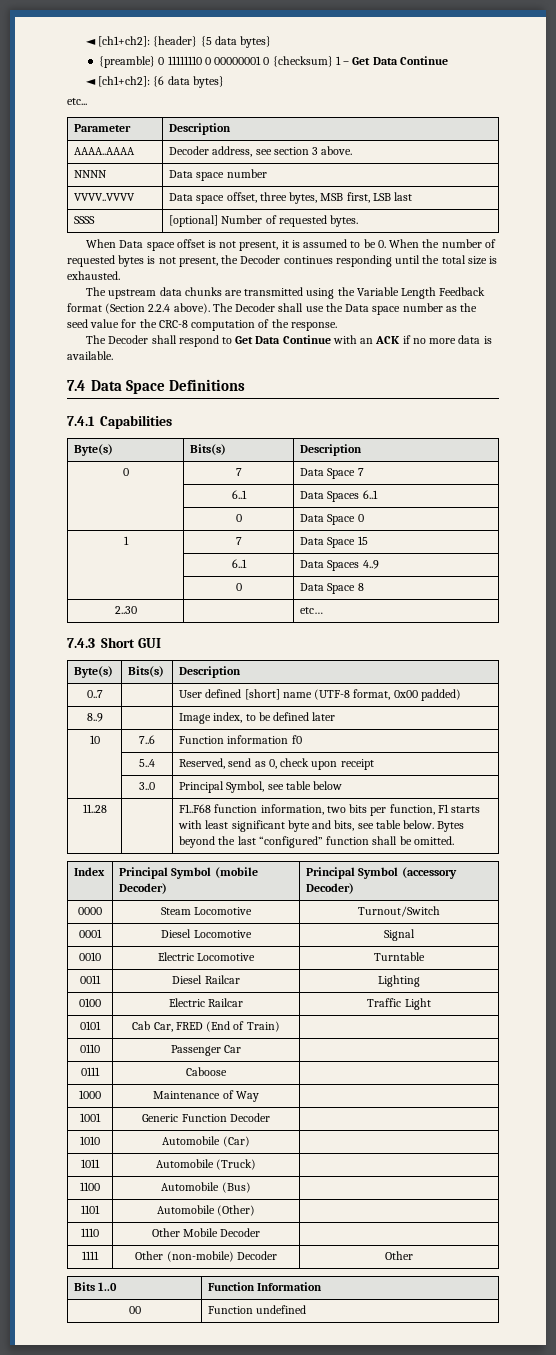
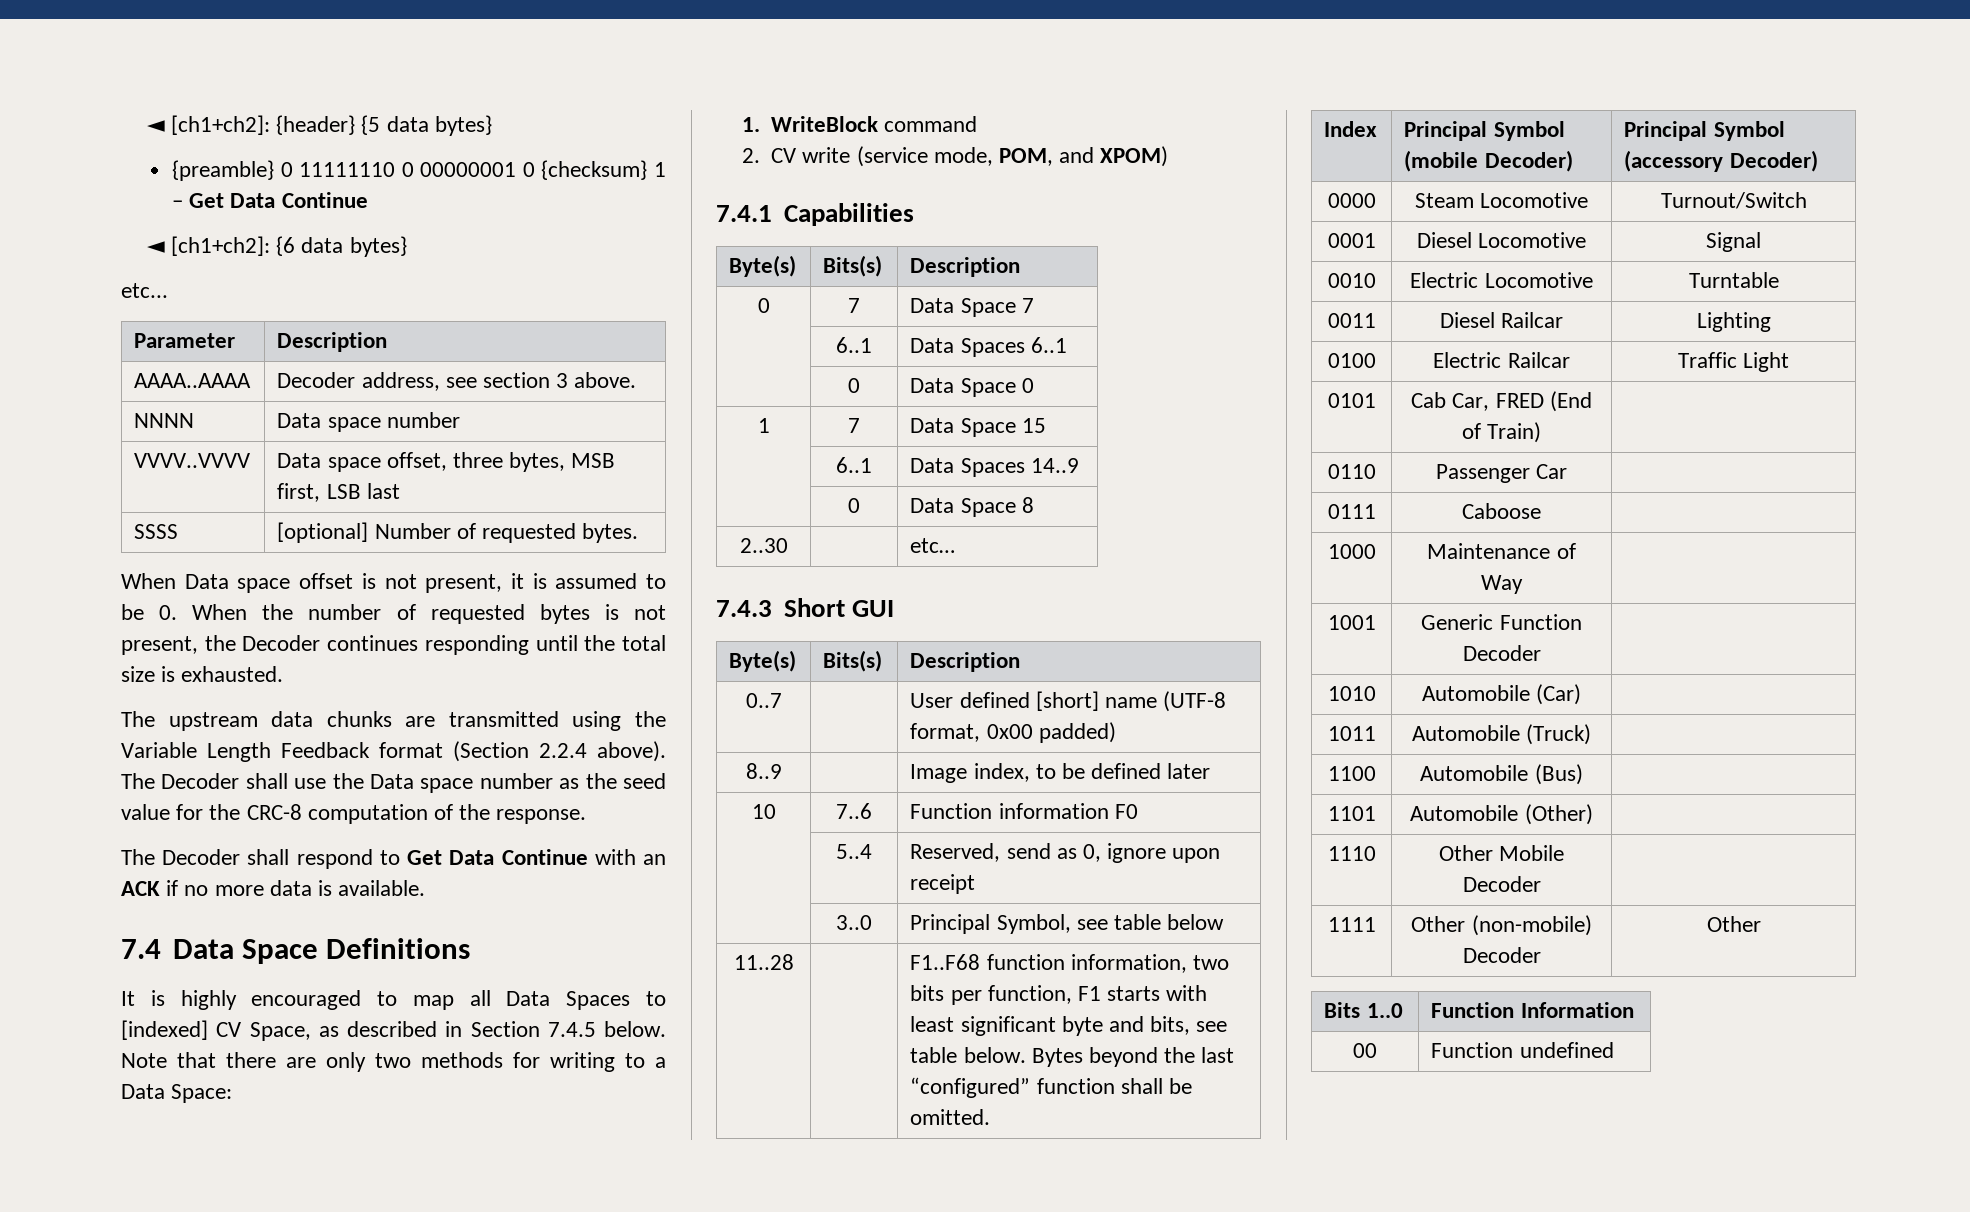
+ It is highly encouraged to map all Data Spaces to [indexed] CV Space, as described in Section 7.4.5 below. Note that there are only two methods for writing to a Data Space:
+ 1. WriteBlock command
+ 2. CV write (service mode, POM, and XPOM)
- | 6..1 | Data Spaces 4..9
+ | 6..1 | Data Spaces 14..9
- 10 | 7..6 | Function information f0
+ 10 | 7..6 | Function information F0
- | 5..4 | Reserved, send as 0, check upon receipt
+ | 5..4 | Reserved, send as 0, ignore upon receipt

